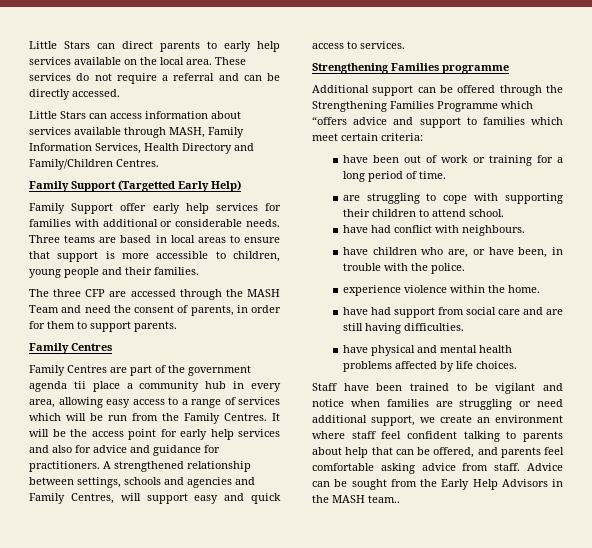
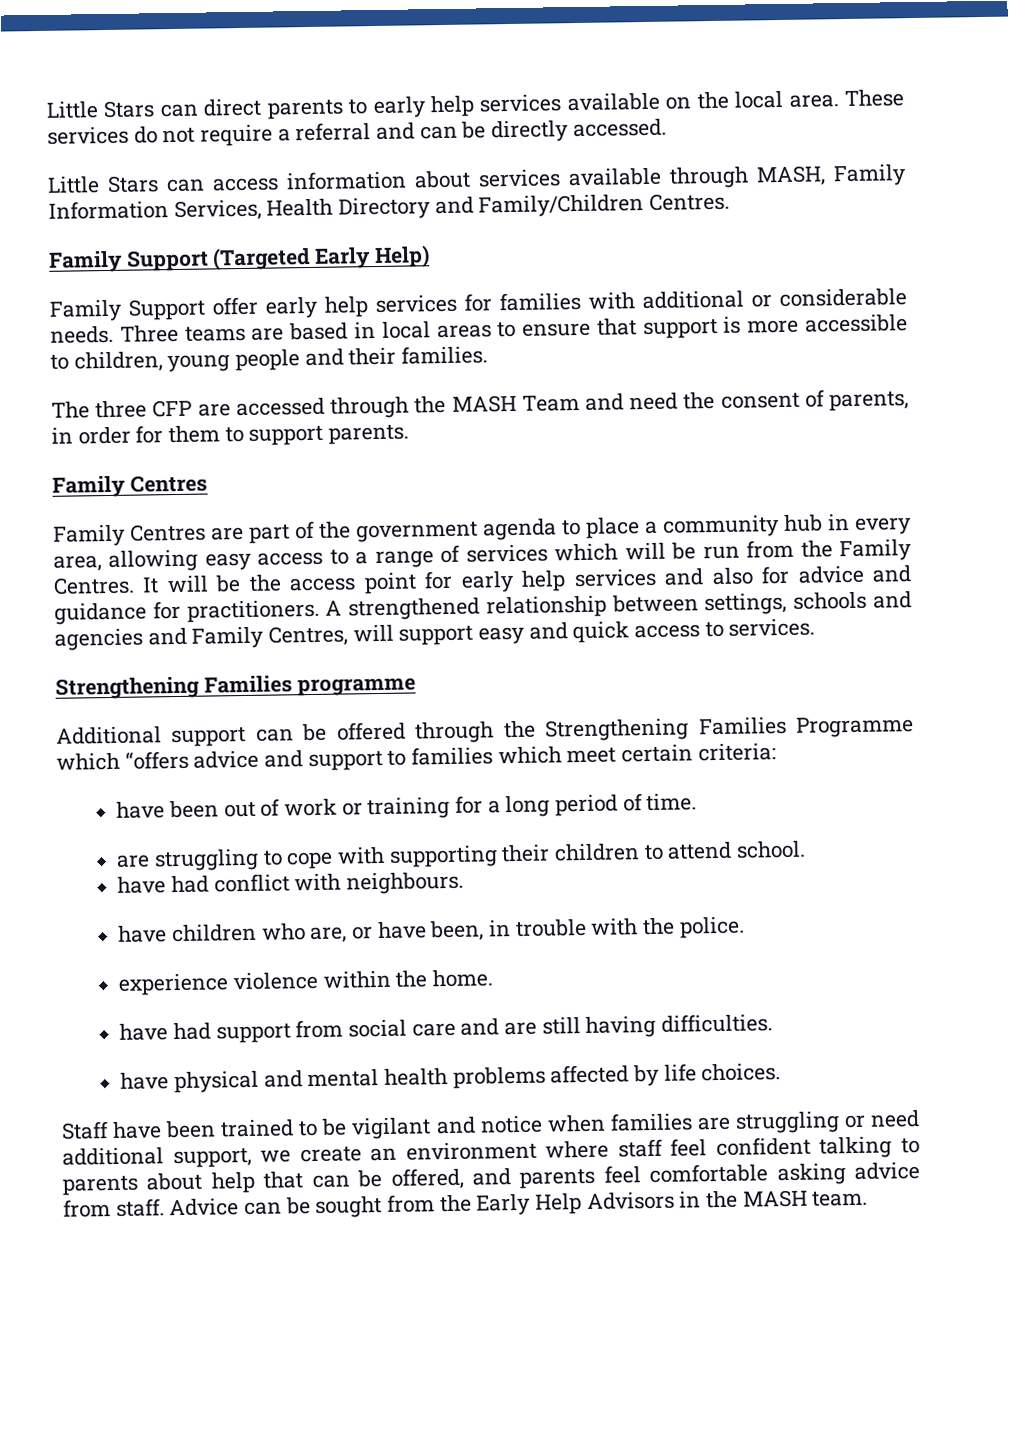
- Family Support (Targetted Early Help)
+ Family Support (Targeted Early Help)
- Family Centres are part of the government agenda tii place a community hub in every area, allowing easy access to a range of services which will be run from the Family Centres.
+ Family Centres are part of the government agenda to place a community hub in every area, allowing easy access to a range of services which will be run from the Family Centres.
- Advice can be sought from the Early Help Advisors in the MASH team..
+ Advice can be sought from the Early Help Advisors in the MASH team.

